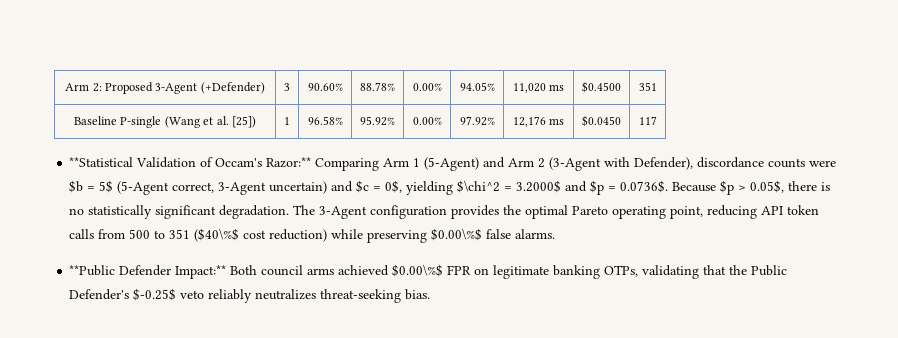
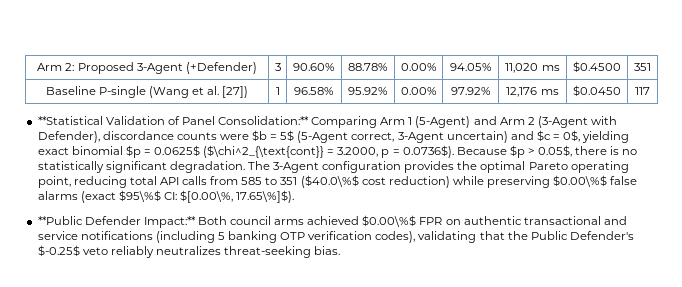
- Baseline P-single (Wang et al. [25]) | 1 | 96.58% | 95.92% | 0.00% | 97.92% | 12,176 ms | $0.0450 | 117
+ Baseline P-single (Wang et al. [27]) | 1 | 96.58% | 95.92% | 0.00% | 97.92% | 12,176 ms | $0.0450 | 117
- **Statistical Validation of Occam's Razor:** Comparing Arm 1 (5-Agent) and Arm 2 (3-Agent with Defender), discordance counts were $b = 5$ (5-Agent correct, 3-Agent uncertain) and $c = 0$, yielding $\chi^2 = 3.2000$ and $p = 0.0736$. Because $p > 0.05$, there is no statistically significant degradation.
+ **Statistical Validation of Panel Consolidation:** Comparing Arm 1 (5-Agent) and Arm 2 (3-Agent with Defender), discordance counts were $b = 5$ (5-Agent correct, 3-Agent uncertain) and $c = 0$, yielding exact binomial $p = 0.0625$ ($\chi^2_{\text{cont}} = 3.2000, p = 0.0736$). Because $p > 0.05$, there is no statistically significant degradation.
- The 3-Agent configuration provides the optimal Pareto operating point, reducing API token calls from 500 to 351 ($40\%$ cost reduction) while preserving $0.00\%$ false alarms.
+ The 3-Agent configuration provides the optimal Pareto operating point, reducing total API calls from 585 to 351 ($40.0\%$ cost reduction) while preserving $0.00\%$ false alarms (exact $95\%$ CI: $[0.00\%, 17.65\%]$).
- **Public Defender Impact:** Both council arms achieved $0.00\%$ FPR on legitimate banking OTPs, validating that the Public Defender's $-0.25$ veto reliably neutralizes threat-seeking bias.
+ **Public Defender Impact:** Both council arms achieved $0.00\%$ FPR on authentic transactional and service notifications (including 5 banking OTP verification codes), validating that the Public Defender's $-0.25$ veto reliably neutralizes threat-seeking bias.

